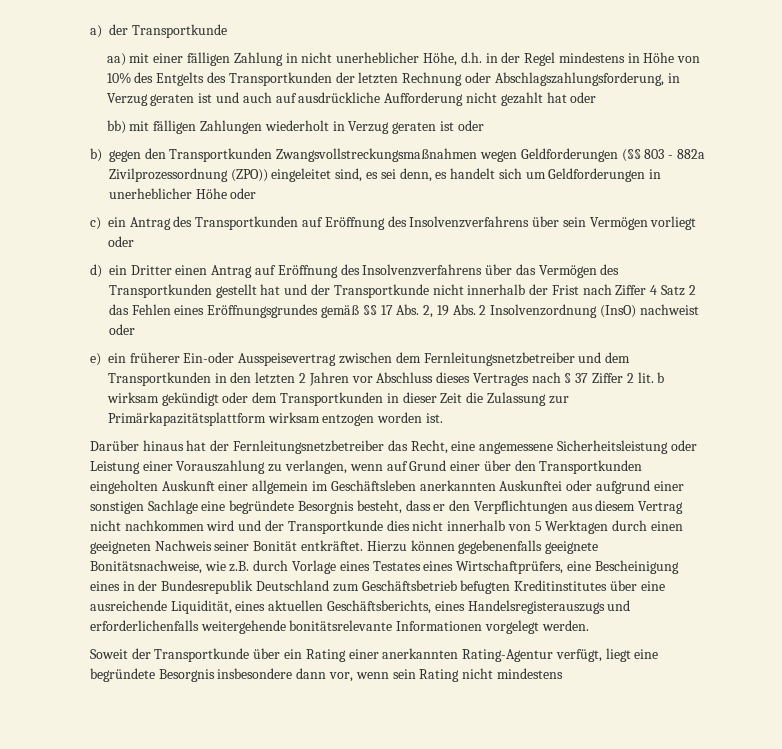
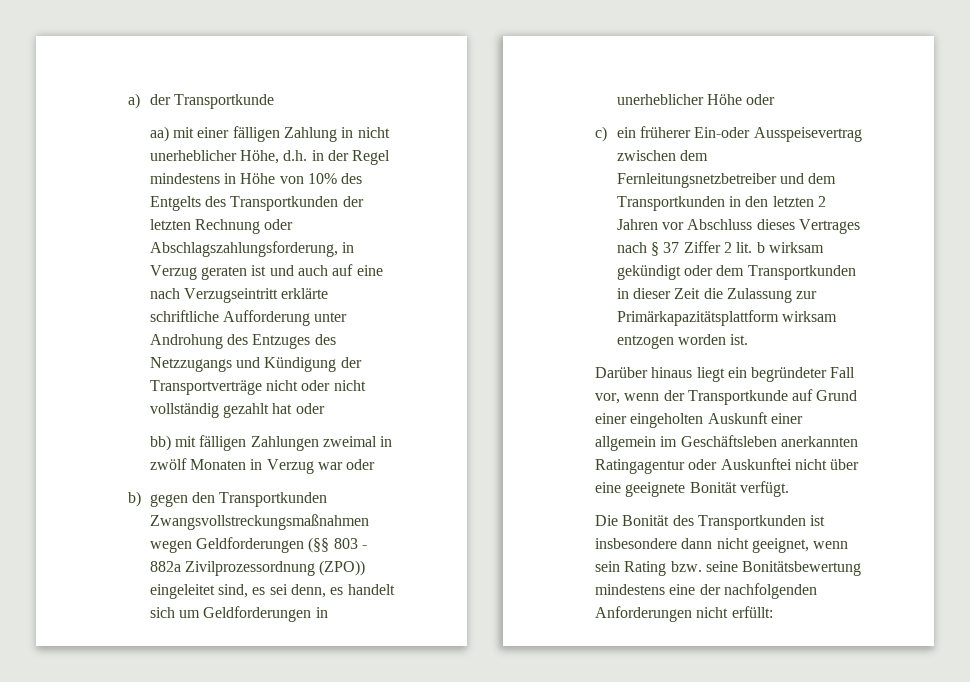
- aa) mit einer fälligen Zahlung in nicht unerheblicher Höhe, d.h. in der Regel mindestens in Höhe von 10% des Entgelts des Transportkunden der letzten Rechnung oder Abschlagszahlungsforderung, in Verzug geraten ist und auch auf ausdrückliche Aufforderung nicht gezahlt hat oder
+ aa) mit einer fälligen Zahlung in nicht unerheblicher Höhe, d.h. in der Regel mindestens in Höhe von 10% des Entgelts des Transportkunden der letzten Rechnung oder Abschlagszahlungsforderung, in Verzug geraten ist und auch auf eine nach Verzugseintritt erklärte schriftliche Aufforderung unter Androhung des Entzuges des Netzzugangs und Kündigung der Transportverträge nicht oder nicht vollständig gezahlt hat oder
- bb) mit fälligen Zahlungen wiederholt in Verzug geraten ist oder
+ bb) mit fälligen Zahlungen zweimal in zwölf Monaten in Verzug war oder
- c) ein Antrag des Transportkunden auf Eröffnung des Insolvenzverfahrens über sein Vermögen vorliegt oder
- d) ein Dritter einen Antrag auf Eröffnung des Insolvenzverfahrens über das Vermögen des Transportkunden gestellt hat und der Transportkunde nicht innerhalb der Frist nach Ziffer 4 Satz 2 das Fehlen eines Eröffnungsgrundes gemäß §§ 17 Abs. 2, 19 Abs. 2 Insolvenzordnung (InsO) nachweist oder
- e) ein früherer Ein-oder Ausspeisevertrag zwischen dem Fernleitungsnetzbetreiber und dem Transportkunden in den letzten 2 Jahren vor Abschluss dieses Vertrages nach § 37 Ziffer 2 lit. b wirksam gekündigt oder dem Transportkunden in dieser Zeit die Zulassung zur Primärkapazitätsplattform wirksam entzogen worden ist.
+ c) ein früherer Ein-oder Ausspeisevertrag zwischen dem Fernleitungsnetzbetreiber und dem Transportkunden in den letzten 2 Jahren vor Abschluss dieses Vertrages nach § 37 Ziffer 2 lit. b wirksam gekündigt oder dem Transportkunden in dieser Zeit die Zulassung zur Primärkapazitätsplattform wirksam entzogen worden ist.
- Darüber hinaus hat der Fernleitungsnetzbetreiber das Recht, eine angemessene Sicherheitsleistung oder Leistung einer Vorauszahlung zu verlangen, wenn auf Grund einer über den Transportkunden eingeholten Auskunft einer allgemein im Geschäftsleben anerkannten Auskunftei oder aufgrund einer sonstigen Sachlage eine begründete Besorgnis besteht, dass er den Verpflichtungen aus diesem Vertrag nicht nachkommen wird und der Transportkunde dies nicht innerhalb von 5 Werktagen durch einen geeigneten Nachweis seiner Bonität entkräftet. Hierzu können gegebenenfalls geeignete Bonitätsnachweise, wie z.B. durch Vorlage eines Testates eines Wirtschaftprüfers, eine Bescheinigung eines in der Bundesrepublik Deutschland zum Geschäftsbetrieb befugten Kreditinstitutes über eine ausreichende Liquidität, eines aktuellen Geschäftsberichts, eines Handelsregisterauszugs und erforderlichenfalls weitergehende bonitätsrelevante Informationen vorgelegt werden.
- Soweit der Transportkunde über ein Rating einer anerkannten Rating-Agentur verfügt, liegt eine begründete Besorgnis insbesondere dann vor, wenn sein Rating nicht mindestens
+ Darüber hinaus liegt ein begründeter Fall vor, wenn der Transportkunde auf Grund einer eingeholten Auskunft einer allgemein im Geschäftsleben anerkannten Ratingagentur oder Auskunftei nicht über eine geeignete Bonität verfügt.
+ Die Bonität des Transportkunden ist insbesondere dann nicht geeignet, wenn sein Rating bzw. seine Bonitätsbewertung mindestens eine der nachfolgenden Anforderungen nicht erfüllt:

